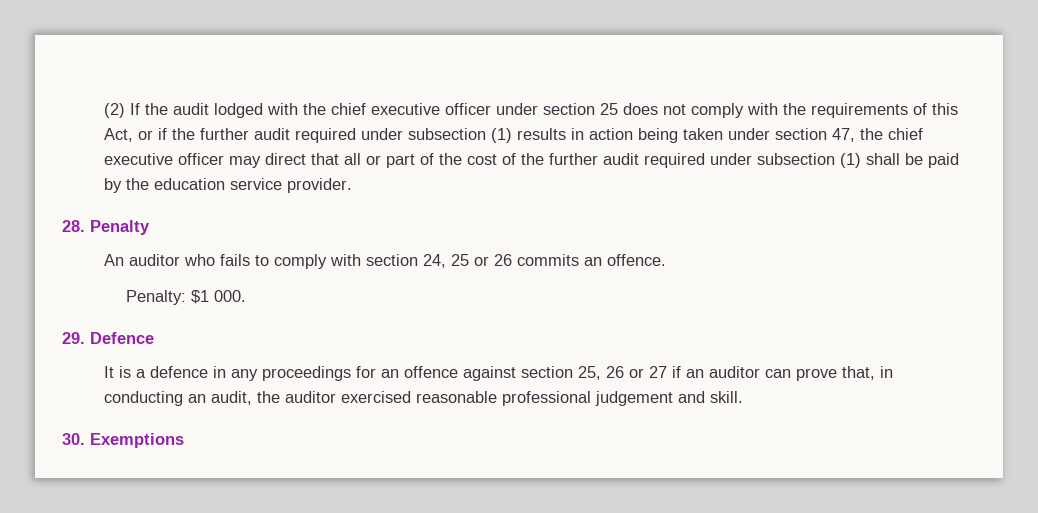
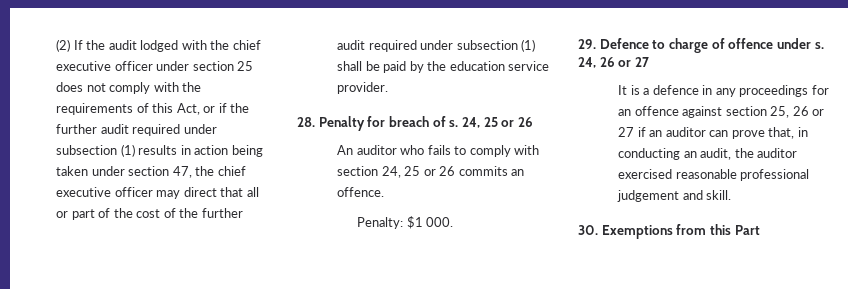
- 28. Penalty
+ 28. Penalty for breach of s. 24, 25 or 26
- 29. Defence
+ 29. Defence to charge of offence under s. 24, 26 or 27
- 30. Exemptions
+ 30. Exemptions from this Part

